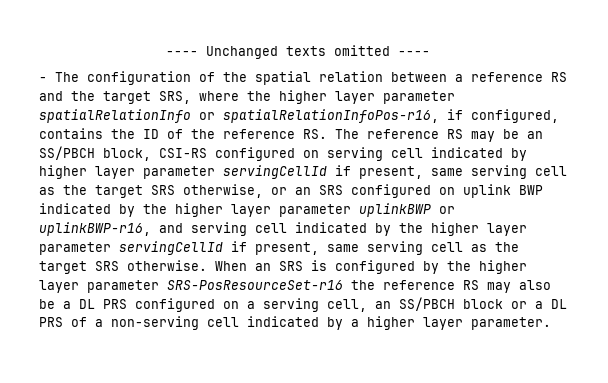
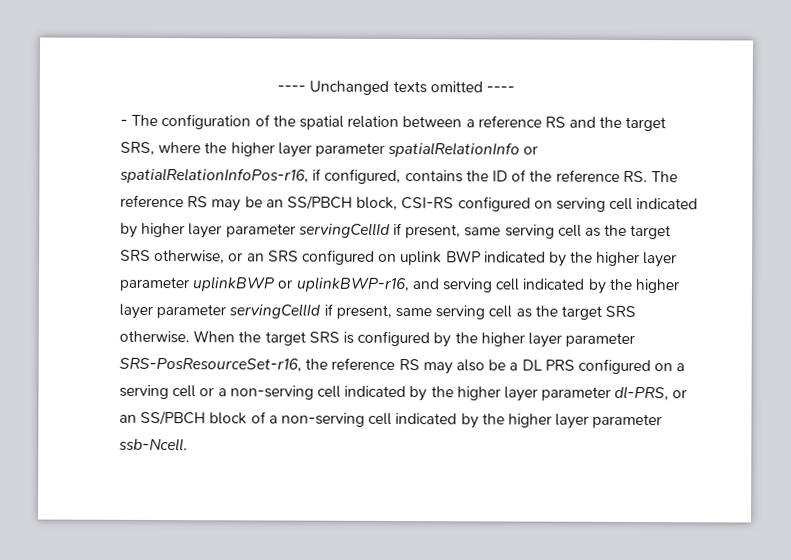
- When an SRS is configured by the higher layer parameter SRS-PosResourceSet-r16 the reference RS may also be a DL PRS configured on a serving cell, an SS/PBCH block or a DL PRS of a non-serving cell indicated by a higher layer parameter.
+ When the target SRS is configured by the higher layer parameter SRS-PosResourceSet-r16, the reference RS may also be a DL PRS configured on a serving cell or a non-serving cell indicated by the higher layer parameter dl-PRS, or an SS/PBCH block of a non-serving cell indicated by the higher layer parameter ssb-Ncell.

